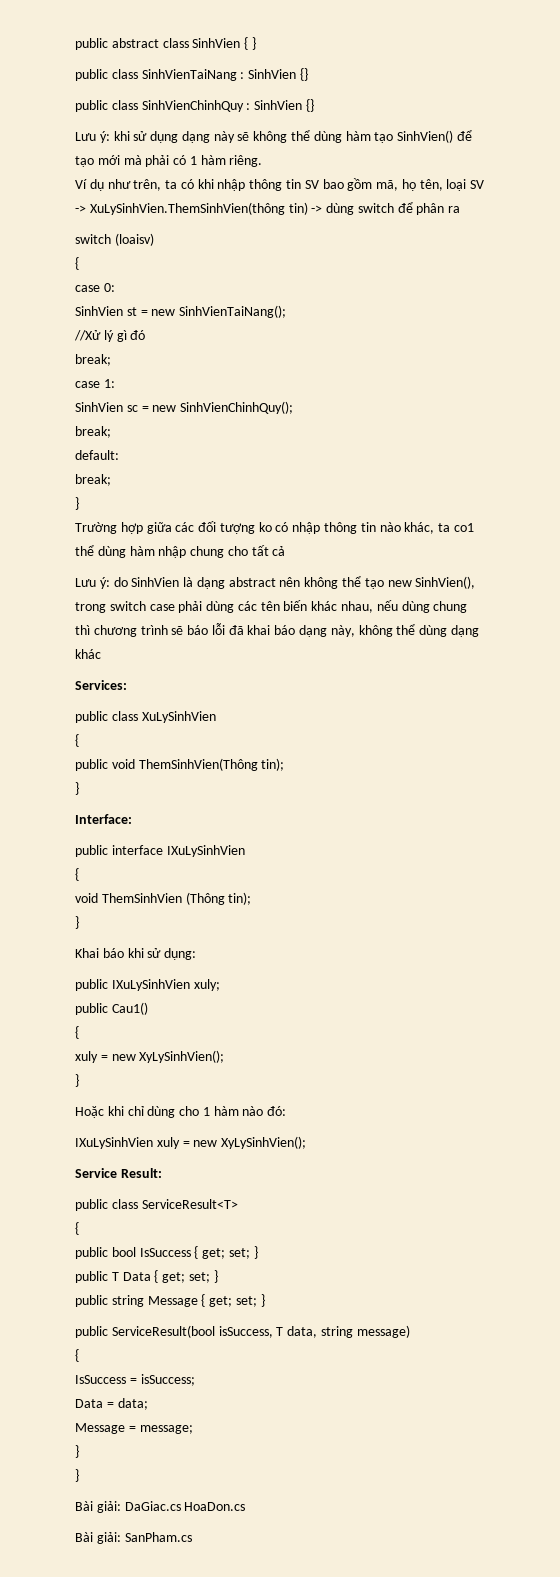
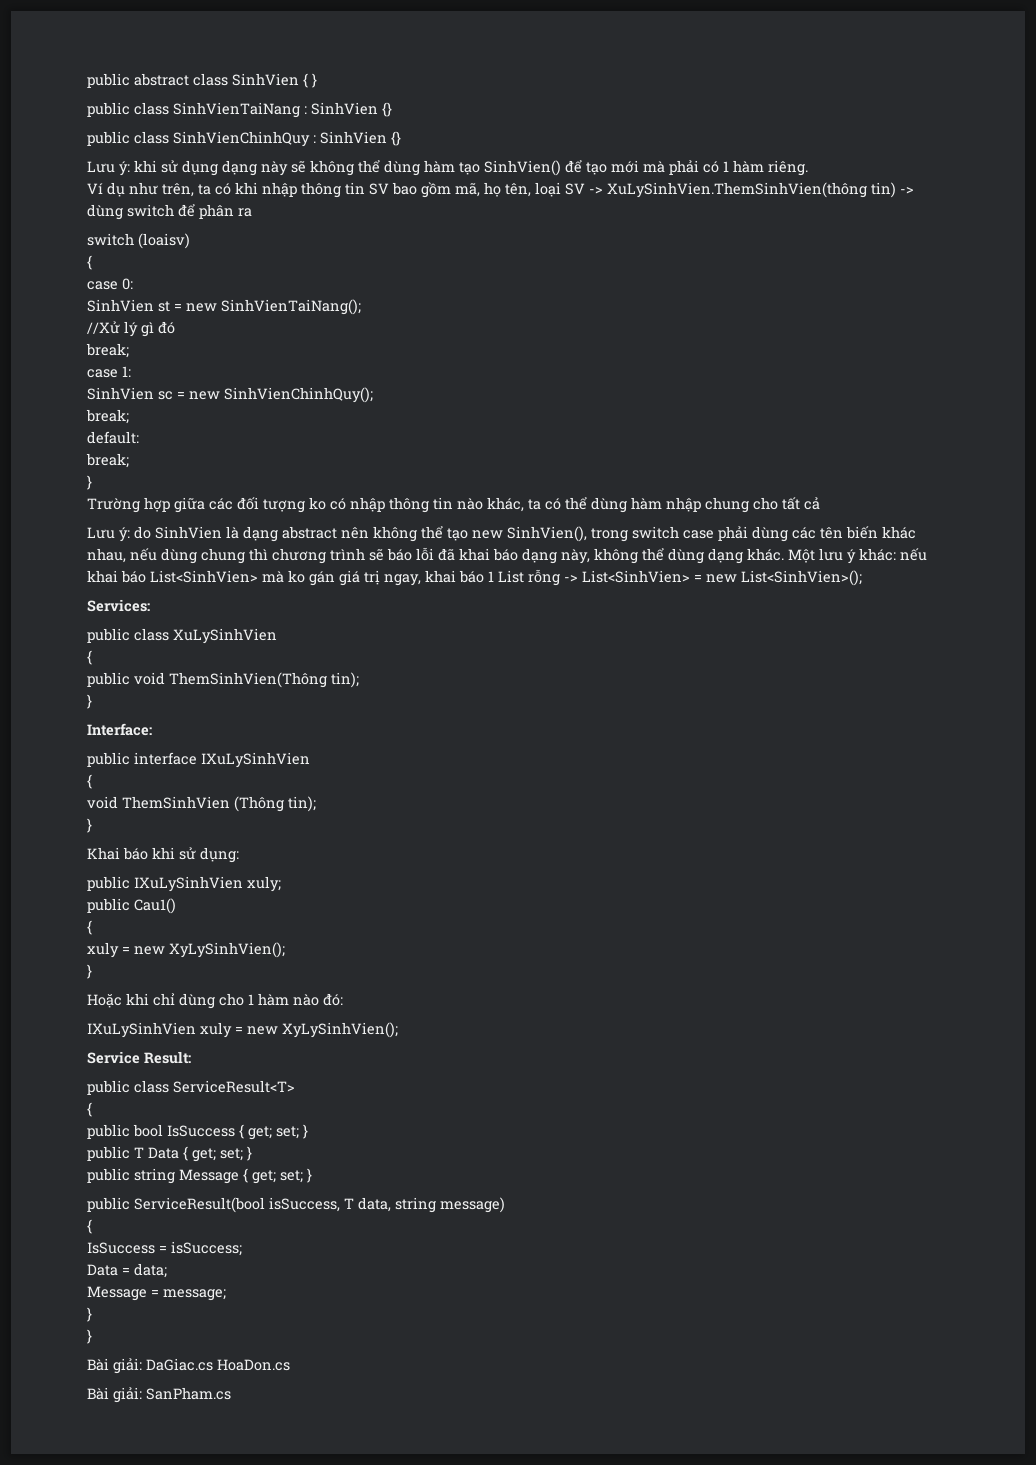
- Trường hợp giữa các đối tượng ko có nhập thông tin nào khác, ta co1 thể dùng hàm nhập chung cho tất cả
+ Trường hợp giữa các đối tượng ko có nhập thông tin nào khác, ta có thể dùng hàm nhập chung cho tất cả
- Lưu ý: do SinhVien là dạng abstract nên không thể tạo new SinhVien(), trong switch case phải dùng các tên biến khác nhau, nếu dùng chung thì chương trình sẽ báo lỗi đã khai báo dạng này, không thể dùng dạng khác
+ Lưu ý: do SinhVien là dạng abstract nên không thể tạo new SinhVien(), trong switch case phải dùng các tên biến khác nhau, nếu dùng chung thì chương trình sẽ báo lỗi đã khai báo dạng này, không thể dùng dạng khác. Một lưu ý khác: nếu khai báo List<SinhVien> mà ko gán giá trị ngay, khai báo 1 List rỗng -> List<SinhVien> = new List<SinhVien>();

